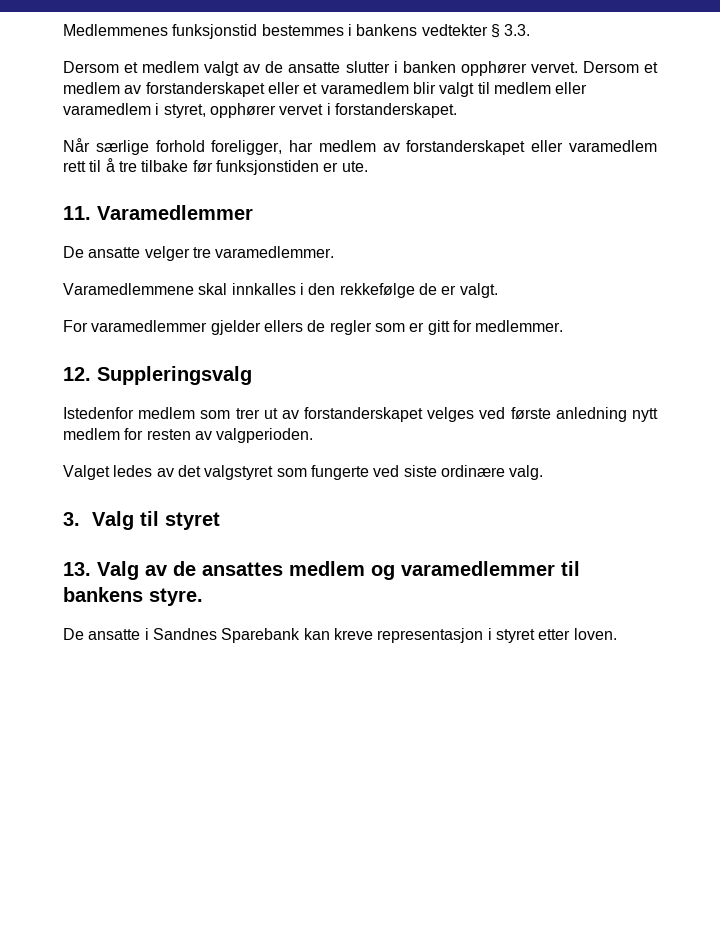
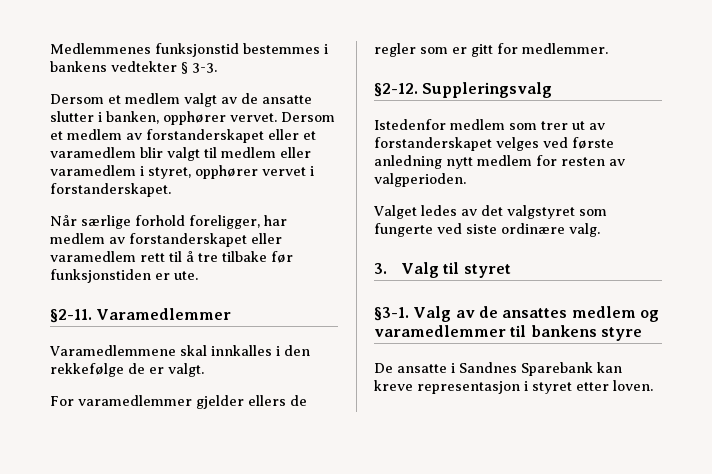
- Medlemmenes funksjonstid bestemmes i bankens vedtekter § 3.3.
+ Medlemmenes funksjonstid bestemmes i bankens vedtekter § 3-3.
- Dersom et medlem valgt av de ansatte slutter i banken opphører vervet.
+ Dersom et medlem valgt av de ansatte slutter i banken, opphører vervet.
- 11. Varamedlemmer
+ §2-11. Varamedlemmer
- De ansatte velger tre varamedlemmer.
- 12. Suppleringsvalg
+ §2-12. Suppleringsvalg
- 13. Valg av de ansattes medlem og varamedlemmer til bankens styre.
+ §3-1. Valg av de ansattes medlem og varamedlemmer til bankens styre

